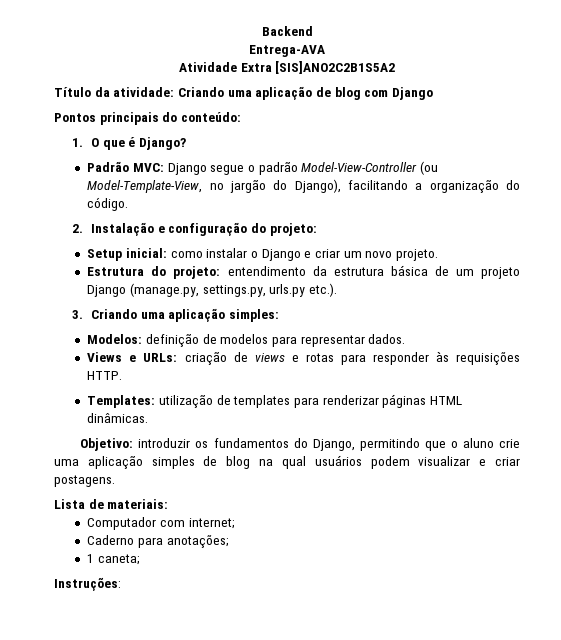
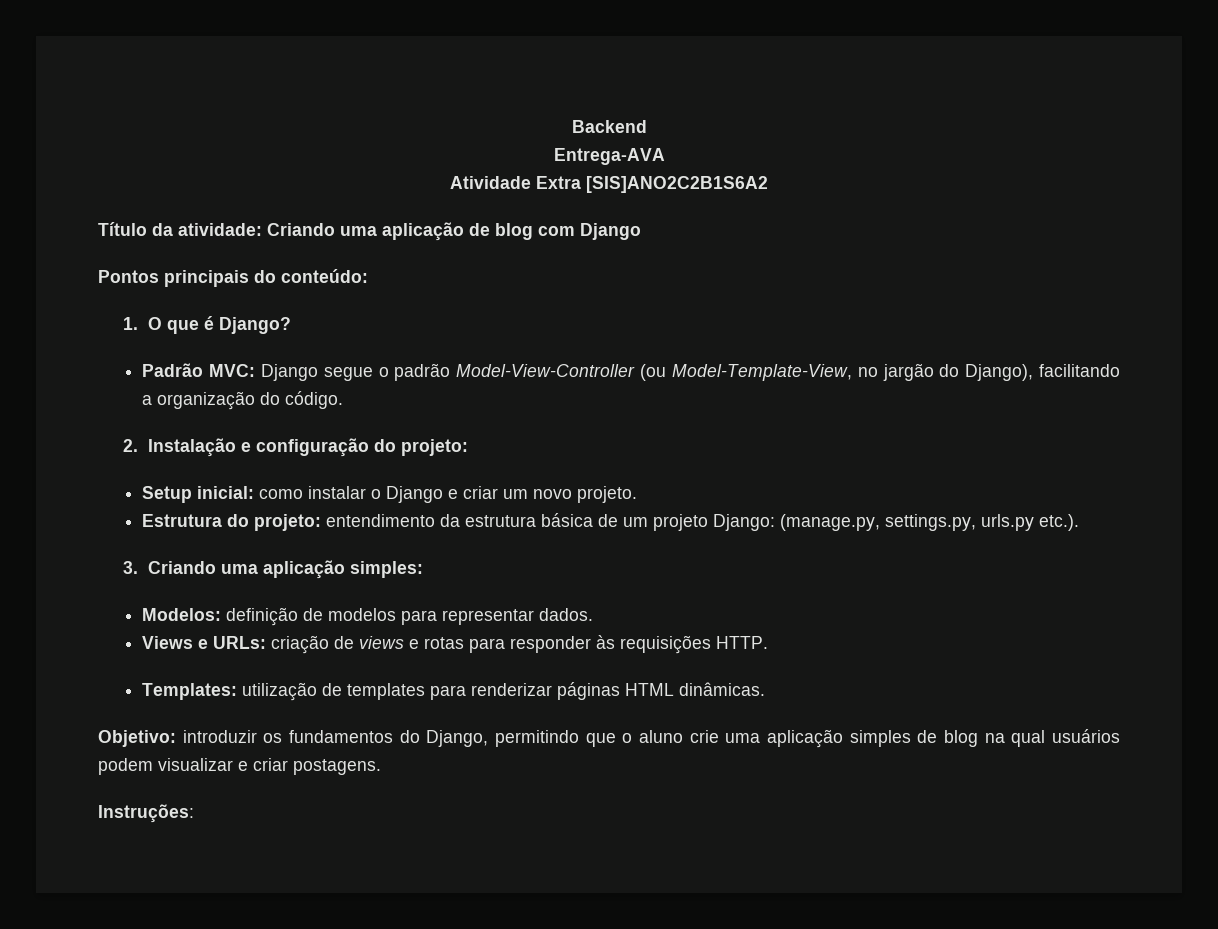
- Atividade Extra [SIS]ANO2C2B1S5A2
+ Atividade Extra [SIS]ANO2C2B1S6A2
- Estrutura do projeto: entendimento da estrutura básica de um projeto Django (manage.py, settings.py, urls.py etc.).
+ Estrutura do projeto: entendimento da estrutura básica de um projeto Django: (manage.py, settings.py, urls.py etc.).
- Lista de materiais:
- Computador com internet;
- Caderno para anotações;
- 1 caneta;

